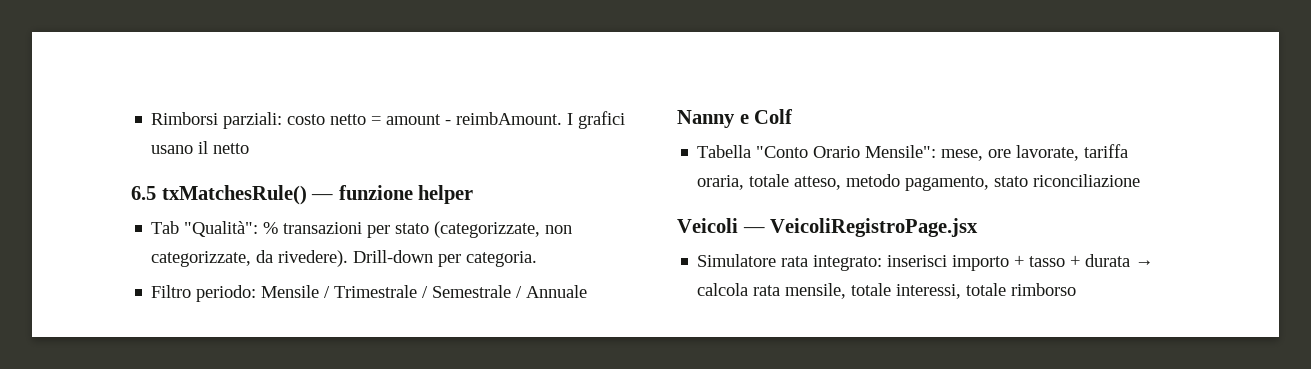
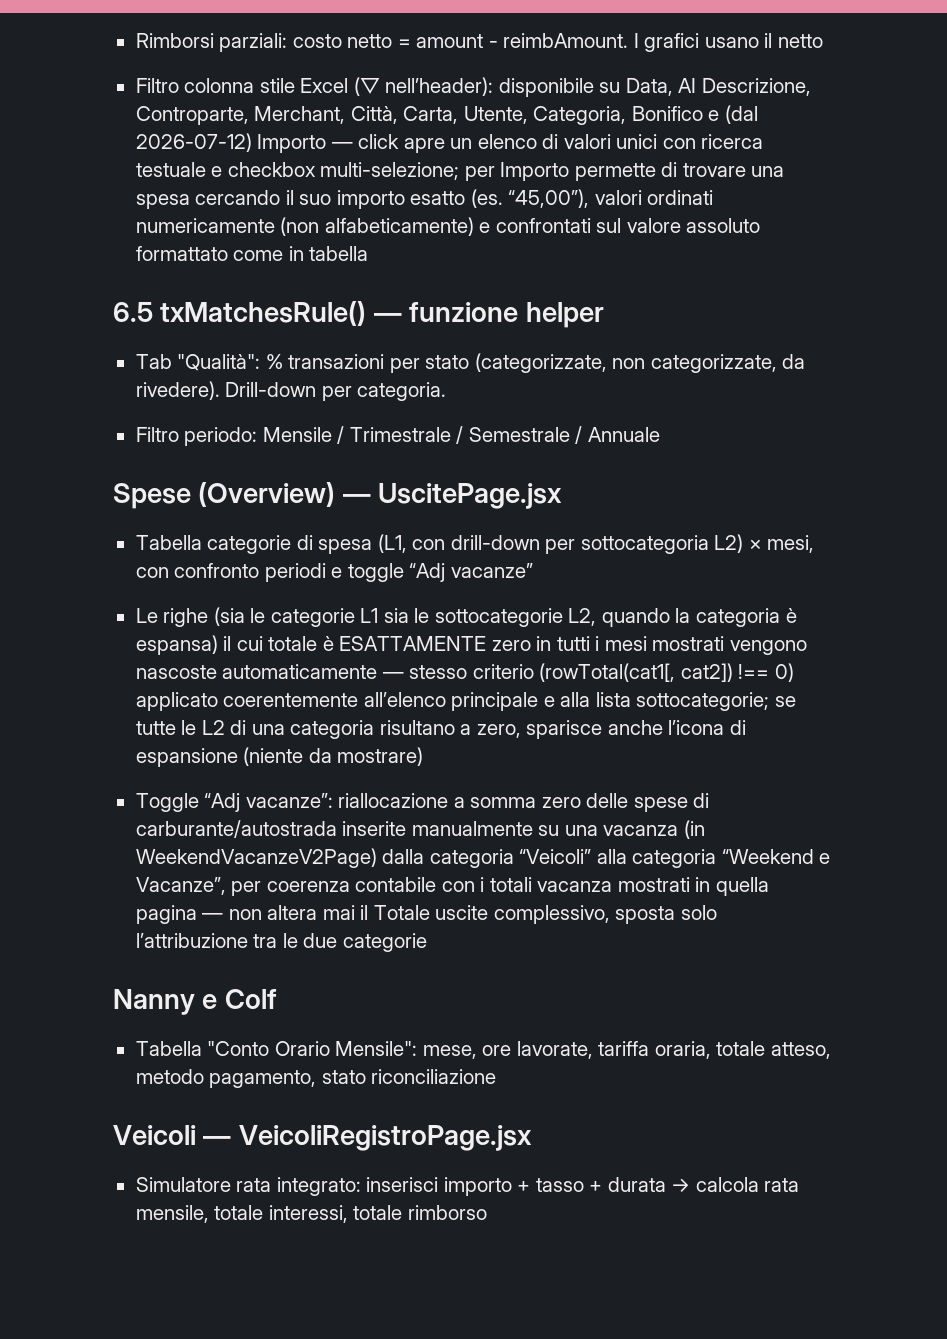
+ Filtro colonna stile Excel (▽ nell’header): disponibile su Data, AI Descrizione, Controparte, Merchant, Città, Carta, Utente, Categoria, Bonifico e (dal 2026-07-12) Importo — click apre un elenco di valori unici con ricerca testuale e checkbox multi-selezione; per Importo permette di trovare una spesa cercando il suo importo esatto (es. “45,00”), valori ordinati numericamente (non alfabeticamente) e confrontati sul valore assoluto formattato come in tabella
+ Spese (Overview) — UscitePage.jsx
+ Tabella categorie di spesa (L1, con drill-down per sottocategoria L2) × mesi, con confronto periodi e toggle “Adj vacanze”
+ Le righe (sia le categorie L1 sia le sottocategorie L2, quando la categoria è espansa) il cui totale è ESATTAMENTE zero in tutti i mesi mostrati vengono nascoste automaticamente — stesso criterio (rowTotal(cat1[, cat2]) !== 0) applicato coerentemente all’elenco principale e alla lista sottocategorie; se tutte le L2 di una categoria risultano a zero, sparisce anche l’icona di espansione (niente da mostrare)
+ Toggle “Adj vacanze”: riallocazione a somma zero delle spese di carburante/autostrada inserite manualmente su una vacanza (in WeekendVacanzeV2Page) dalla categoria “Veicoli” alla categoria “Weekend e Vacanze”, per coerenza contabile con i totali vacanza mostrati in quella pagina — non altera mai il Totale uscite complessivo, sposta solo l’attribuzione tra le due categorie

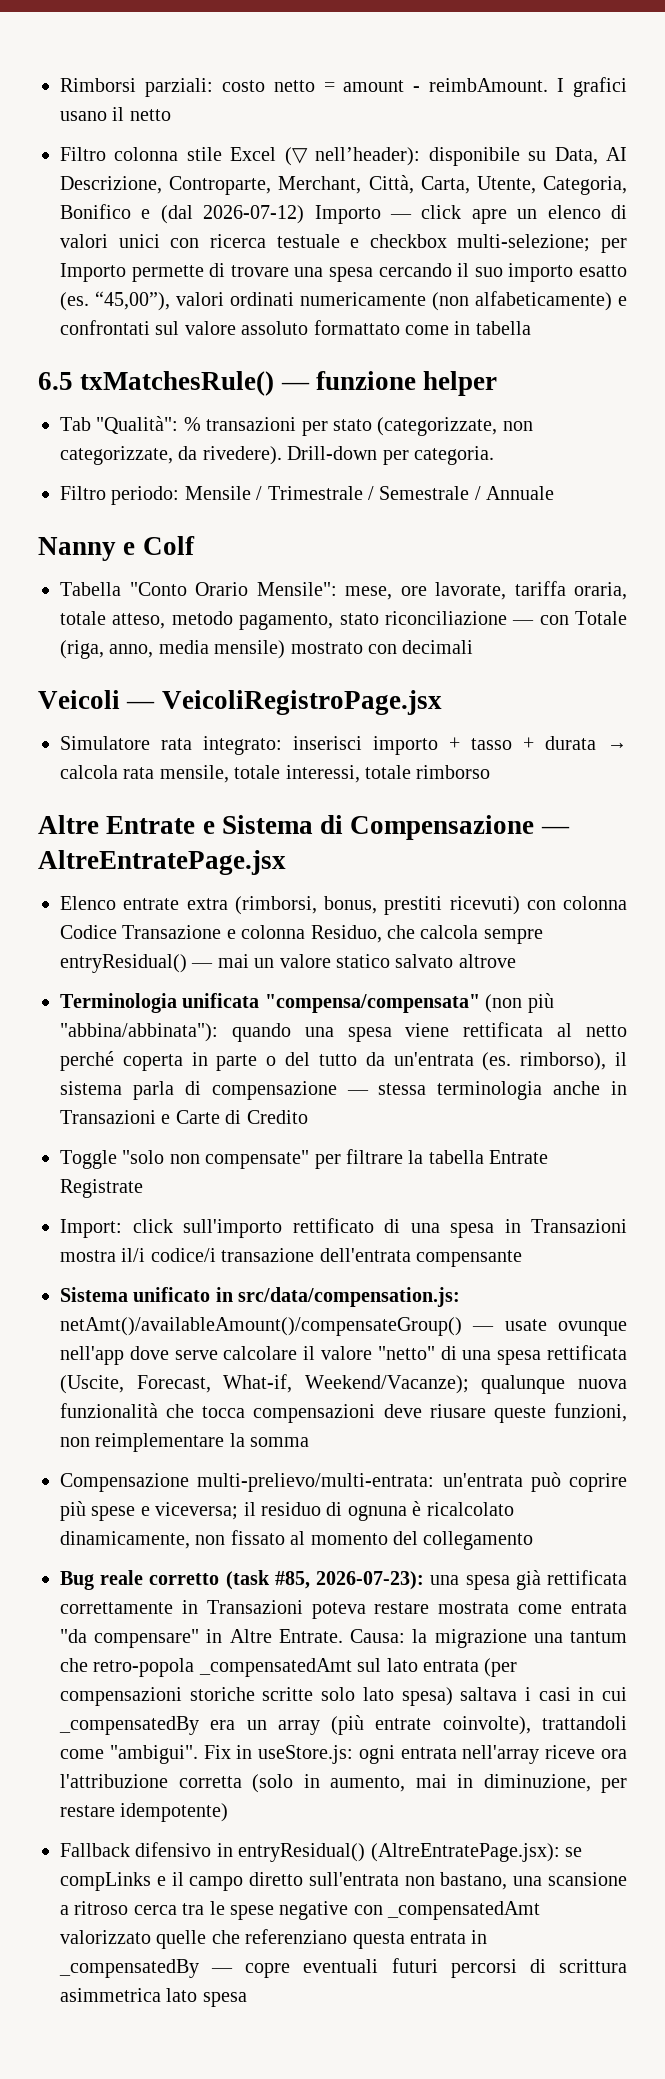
- Spese (Overview) — UscitePage.jsx
- Tabella categorie di spesa (L1, con drill-down per sottocategoria L2) × mesi, con confronto periodi e toggle “Adj vacanze”
- Le righe (sia le categorie L1 sia le sottocategorie L2, quando la categoria è espansa) il cui totale è ESATTAMENTE zero in tutti i mesi mostrati vengono nascoste automaticamente — stesso criterio (rowTotal(cat1[, cat2]) !== 0) applicato coerentemente all’elenco principale e alla lista sottocategorie; se tutte le L2 di una categoria risultano a zero, sparisce anche l’icona di espansione (niente da mostrare)
- Toggle “Adj vacanze”: riallocazione a somma zero delle spese di carburante/autostrada inserite manualmente su una vacanza (in WeekendVacanzeV2Page) dalla categoria “Veicoli” alla categoria “Weekend e Vacanze”, per coerenza contabile con i totali vacanza mostrati in quella pagina — non altera mai il Totale uscite complessivo, sposta solo l’attribuzione tra le due categorie
- Tabella "Conto Orario Mensile": mese, ore lavorate, tariffa oraria, totale atteso, metodo pagamento, stato riconciliazione
+ Tabella "Conto Orario Mensile": mese, ore lavorate, tariffa oraria, totale atteso, metodo pagamento, stato riconciliazione — con Totale (riga, anno, media mensile) mostrato con decimali
+ Altre Entrate e Sistema di Compensazione — AltreEntratePage.jsx
+ Elenco entrate extra (rimborsi, bonus, prestiti ricevuti) con colonna Codice Transazione e colonna Residuo, che calcola sempre entryResidual() — mai un valore statico salvato altrove
+ Terminologia unificata "compensa/compensata" (non più "abbina/abbinata"): quando una spesa viene rettificata al netto perché coperta in parte o del tutto da un'entrata (es. rimborso), il sistema parla di compensazione — stessa terminologia anche in Transazioni e Carte di Credito
+ Toggle "solo non compensate" per filtrare la tabella Entrate Registrate
+ Import: click sull'importo rettificato di una spesa in Transazioni mostra il/i codice/i transazione dell'entrata compensante
+ Sistema unificato in src/data/compensation.js: netAmt()/availableAmount()/compensateGroup() — usate ovunque nell'app dove serve calcolare il valore "netto" di una spesa rettificata (Uscite, Forecast, What-if, Weekend/Vacanze); qualunque nuova funzionalità che tocca compensazioni deve riusare queste funzioni, non reimplementare la somma
+ Compensazione multi-prelievo/multi-entrata: un'entrata può coprire più spese e viceversa; il residuo di ognuna è ricalcolato dinamicamente, non fissato al momento del collegamento
+ Bug reale corretto (task #85, 2026-07-23): una spesa già rettificata correttamente in Transazioni poteva restare mostrata come entrata "da compensare" in Altre Entrate. Causa: la migrazione una tantum che retro-popola _compensatedAmt sul lato entrata (per compensazioni storiche scritte solo lato spesa) saltava i casi in cui _compensatedBy era un array (più entrate coinvolte), trattandoli come "ambigui". Fix in useStore.js: ogni entrata nell'array riceve ora l'attribuzione corretta (solo in aumento, mai in diminuzione, per restare idempotente)
+ Fallback difensivo in entryResidual() (AltreEntratePage.jsx): se compLinks e il campo diretto sull'entrata non bastano, una scansione a ritroso cerca tra le spese negative con _compensatedAmt valorizzato quelle che referenziano questa entrata in _compensatedBy — copre eventuali futuri percorsi di scrittura asimmetrica lato spesa

